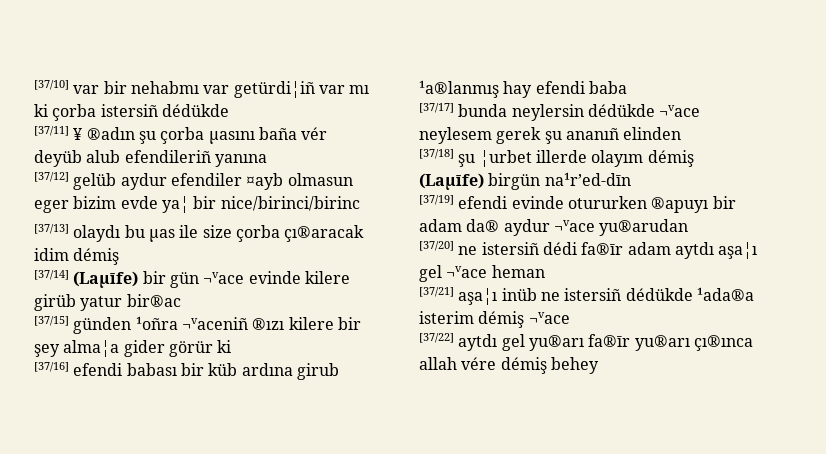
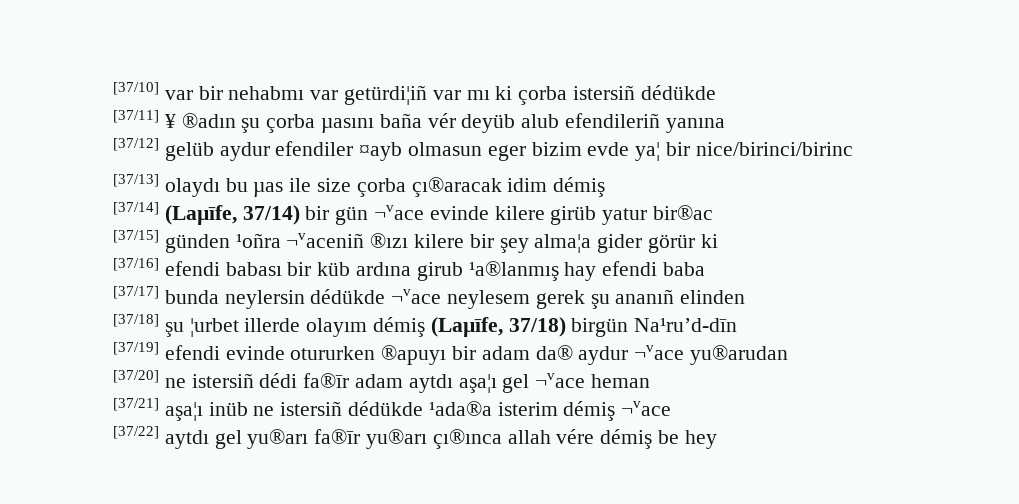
- [37/14] (Laµīfe) bir gün ¬vace evinde kilere girüb yatur bir®ac
+ [37/14] (Laµīfe, 37/14) bir gün ¬vace evinde kilere girüb yatur bir®ac
- [37/18] şu ¦urbet illerde olayım démiş (Laµīfe) birgün na¹r’ed-dīn
+ [37/18] şu ¦urbet illerde olayım démiş (Laµīfe, 37/18) birgün Na¹ru’d-dīn
- [37/22] aytdı gel yu®arı fa®īr yu®arı çı®ınca allah vére démiş behey
+ [37/22] aytdı gel yu®arı fa®īr yu®arı çı®ınca allah vére démiş be hey

